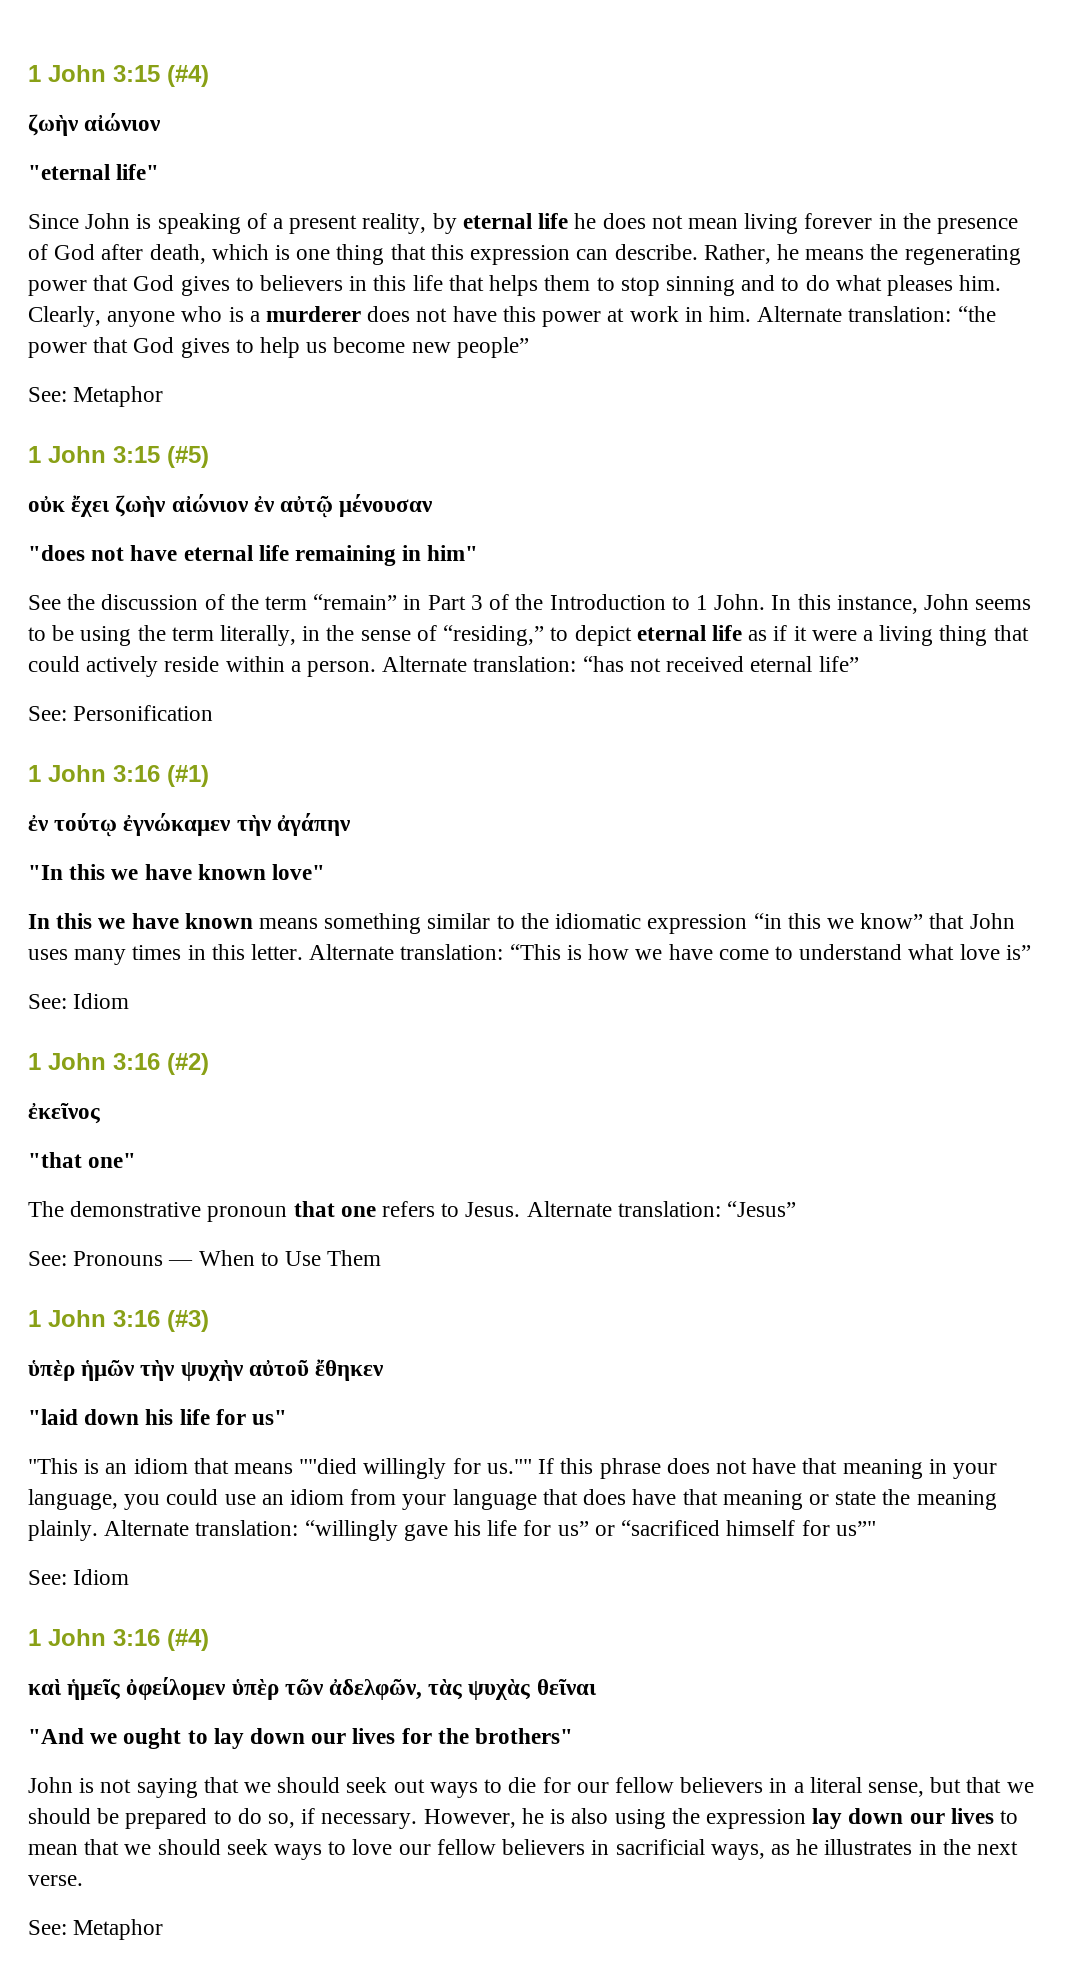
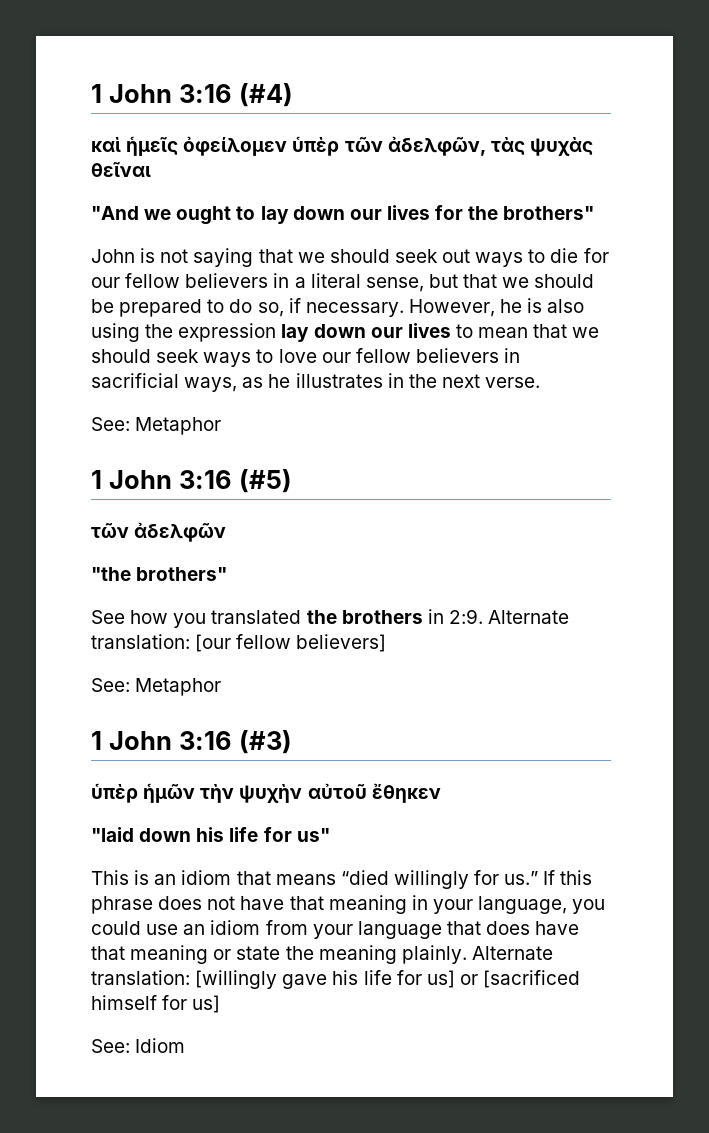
- 1 John 3:15 (#4)
- ζωὴν αἰώνιον
- "eternal life"
- Since John is speaking of a present reality, by eternal life he does not mean living forever in the presence of God after death, which is one thing that this expression can describe. Rather, he means the regenerating power that God gives to believers in this life that helps them to stop sinning and to do what pleases him. Clearly, anyone who is a murderer does not have this power at work in him. Alternate translation: “the power that God gives to help us become new people”
- See: Metaphor
- 1 John 3:15 (#5)
- οὐκ ἔχει ζωὴν αἰώνιον ἐν αὐτῷ μένουσαν
- "does not have eternal life remaining in him"
- See the discussion of the term “remain” in Part 3 of the Introduction to 1 John. In this instance, John seems to be using the term literally, in the sense of “residing,” to depict eternal life as if it were a living thing that could actively reside within a person. Alternate translation: “has not received eternal life”
- See: Personification
- 1 John 3:16 (#1)
- ἐν τούτῳ ἐγνώκαμεν τὴν ἀγάπην
- "In this we have known love"
- In this we have known means something similar to the idiomatic expression “in this we know” that John uses many times in this letter. Alternate translation: “This is how we have come to understand what love is”
- See: Idiom
- 1 John 3:16 (#2)
- ἐκεῖνος
- "that one"
- The demonstrative pronoun that one refers to Jesus. Alternate translation: “Jesus”
- See: Pronouns — When to Use Them
- 1 John 3:16 (#3)
- ὑπὲρ ἡμῶν τὴν ψυχὴν αὐτοῦ ἔθηκεν
- "laid down his life for us"
- "This is an idiom that means ""died willingly for us."" If this phrase does not have that meaning in your language, you could use an idiom from your language that does have that meaning or state the meaning plainly. Alternate translation: “willingly gave his life for us” or “sacrificed himself for us”"
- See: Idiom
+ 1 John 3:16 (#5)
+ τῶν ἀδελφῶν
+ "the brothers"
+ See how you translated the brothers in 2:9. Alternate translation: [our fellow believers]
+ See: Metaphor
+ 1 John 3:16 (#3)
+ ὑπὲρ ἡμῶν τὴν ψυχὴν αὐτοῦ ἔθηκεν
+ "laid down his life for us"
+ This is an idiom that means “died willingly for us.” If this phrase does not have that meaning in your language, you could use an idiom from your language that does have that meaning or state the meaning plainly. Alternate translation: [willingly gave his life for us] or [sacrificed himself for us]
+ See: Idiom

